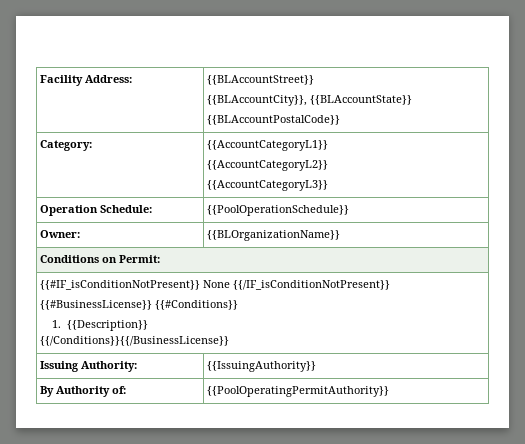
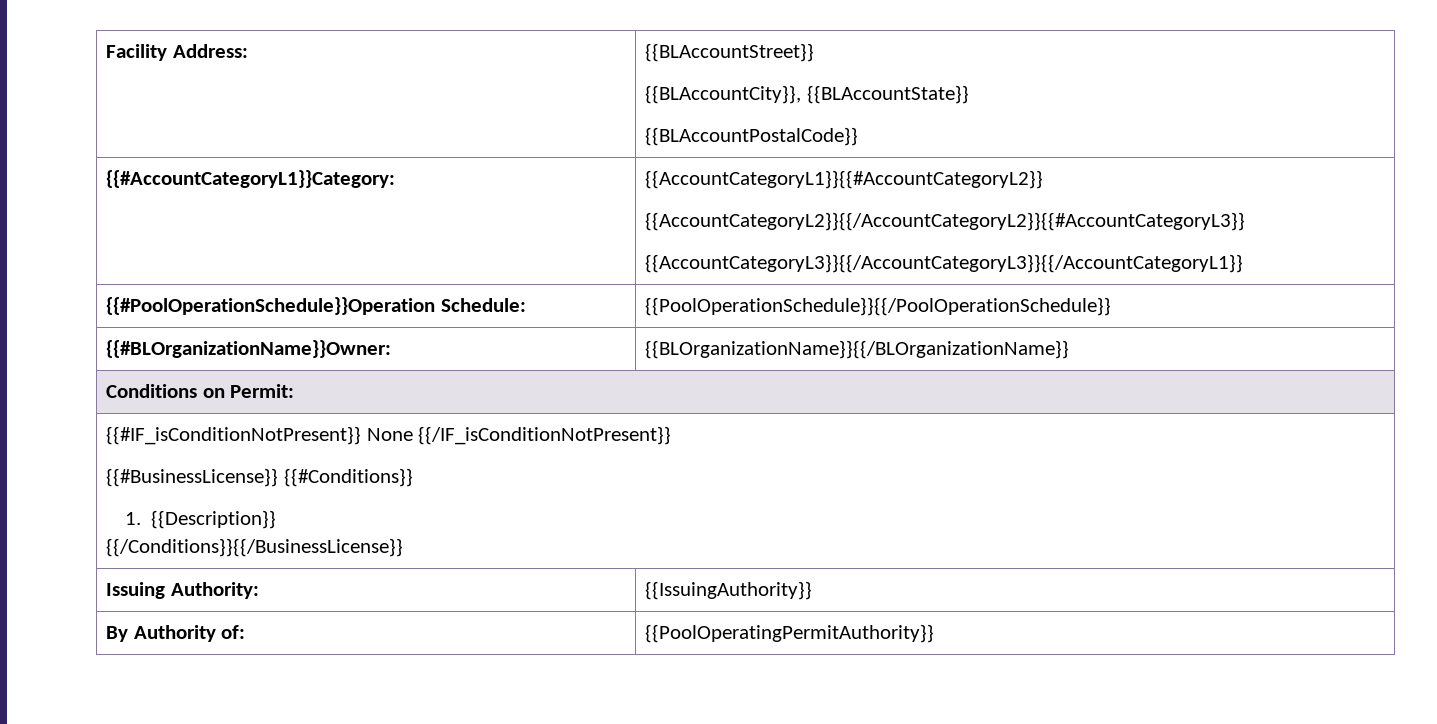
- Category: | {{AccountCategoryL1}}
- {{AccountCategoryL2}}
- {{AccountCategoryL3}}
- Operation Schedule: | {{PoolOperationSchedule}}
- Owner: | {{BLOrganizationName}}
+ {{#AccountCategoryL1}}Category: | {{AccountCategoryL1}}{{#AccountCategoryL2}}
+ {{AccountCategoryL2}}{{/AccountCategoryL2}}{{#AccountCategoryL3}}
+ {{AccountCategoryL3}}{{/AccountCategoryL3}}{{/AccountCategoryL1}}
+ {{#PoolOperationSchedule}}Operation Schedule: | {{PoolOperationSchedule}}{{/PoolOperationSchedule}}
+ {{#BLOrganizationName}}Owner: | {{BLOrganizationName}}{{/BLOrganizationName}}

